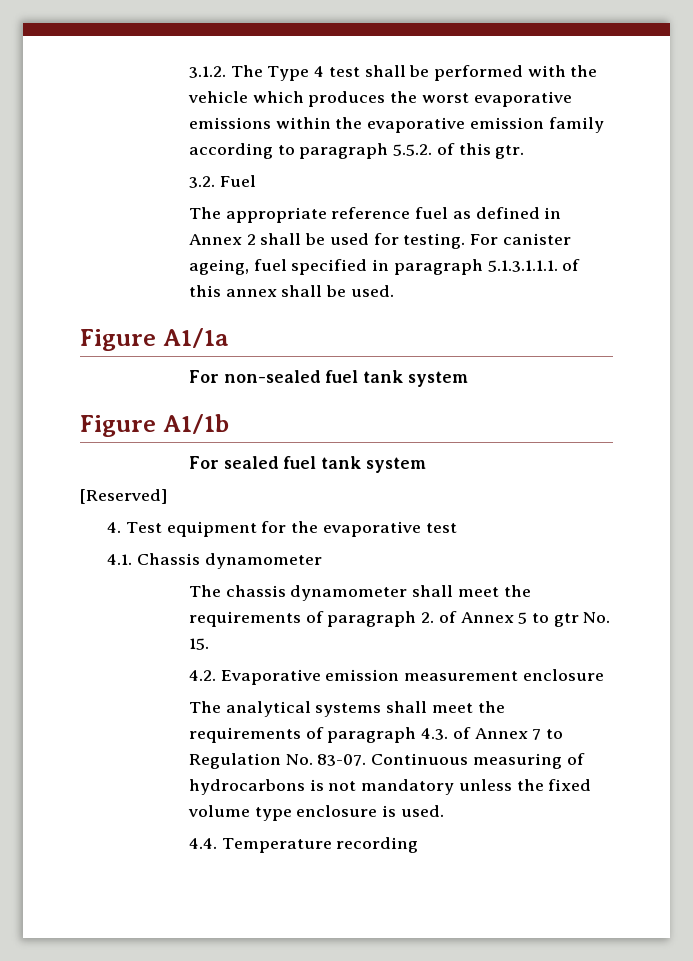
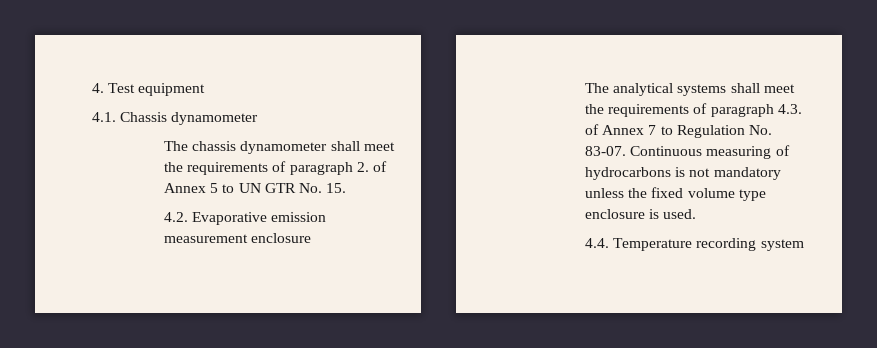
- 3.1.2. The Type 4 test shall be performed with the vehicle which produces the worst evaporative emissions within the evaporative emission family according to paragraph 5.5.2. of this gtr.
- 3.2. Fuel
- The appropriate reference fuel as defined in Annex 2 shall be used for testing. For canister ageing, fuel specified in paragraph 5.1.3.1.1.1. of this annex shall be used.
- Figure A1/1a
- For non-sealed fuel tank system
- Figure A1/1b
- For sealed fuel tank system
- [Reserved]
- 4. Test equipment for the evaporative test
+ 4. Test equipment
- The chassis dynamometer shall meet the requirements of paragraph 2. of Annex 5 to gtr No. 15.
+ The chassis dynamometer shall meet the requirements of paragraph 2. of Annex 5 to UN GTR No. 15.
- 4.4. Temperature recording
+ 4.4. Temperature recording system

